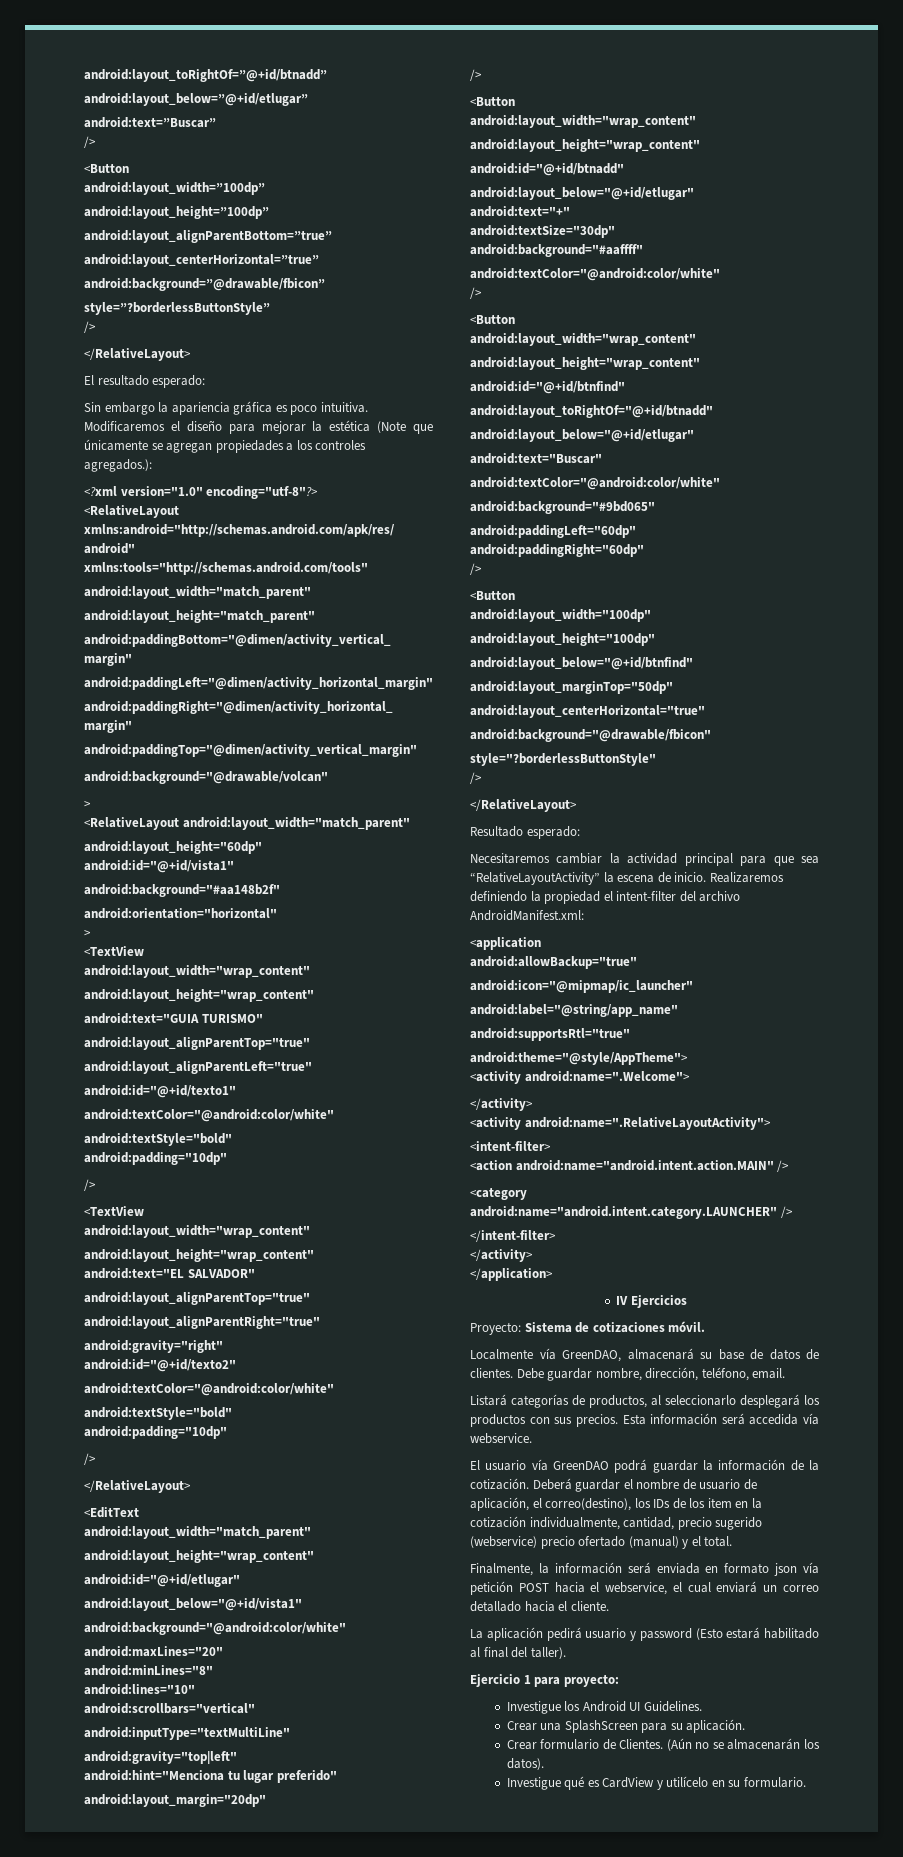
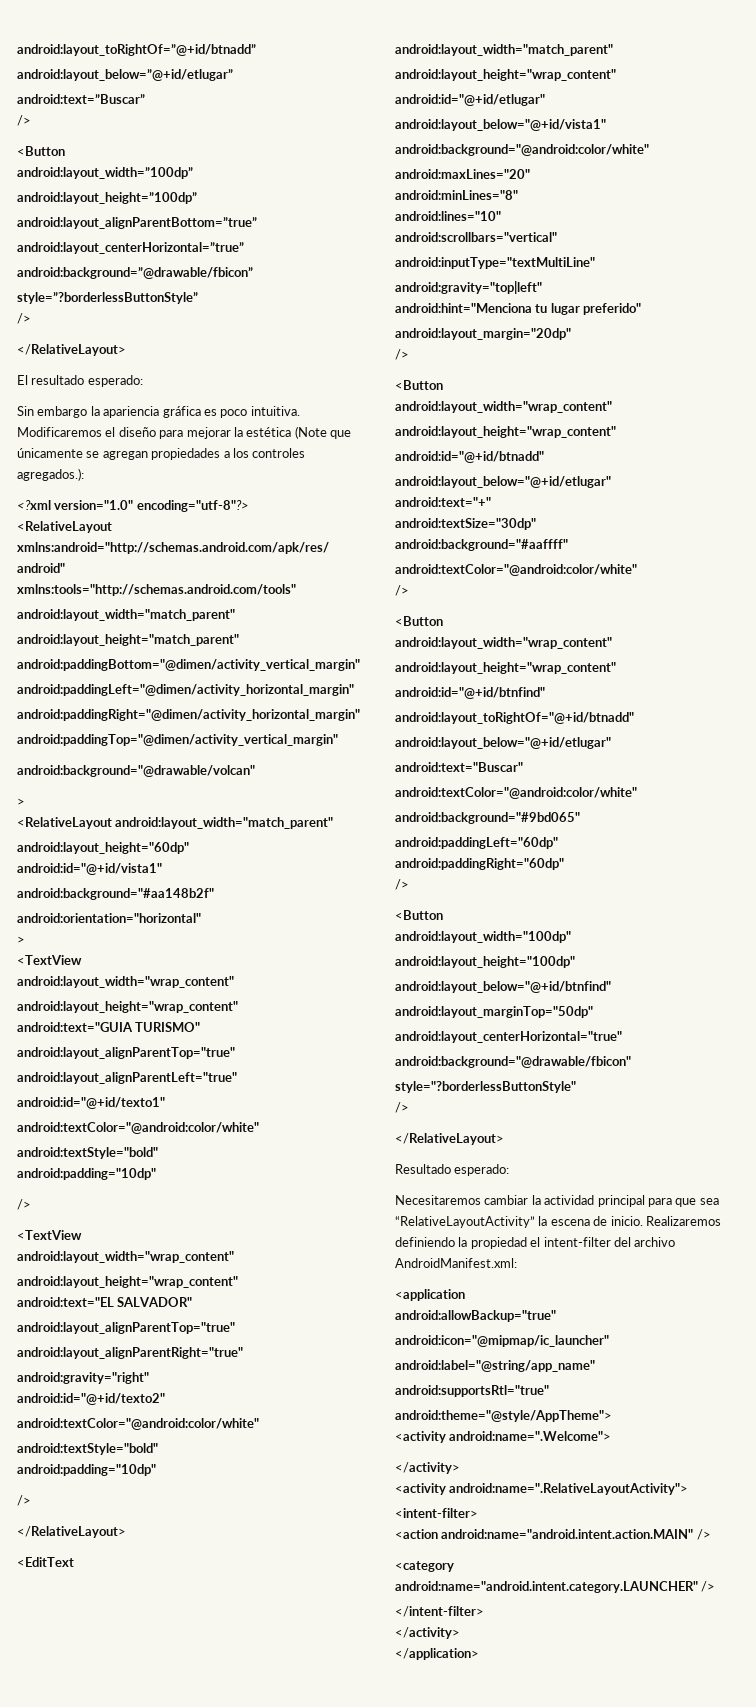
- IV Ejercicios
- Proyecto: Sistema de cotizaciones móvil.
- Localmente vía GreenDAO, almacenará su base de datos de clientes. Debe guardar nombre, dirección, teléfono, email.
- Listará categorías de productos, al seleccionarlo desplegará los productos con sus precios. Esta información será accedida vía webservice.
- El usuario vía GreenDAO podrá guardar la información de la cotización. Deberá guardar el nombre de usuario de aplicación, el correo(destino), los IDs de los item en la cotización individualmente, cantidad, precio sugerido (webservice) precio ofertado (manual) y el total.
- Finalmente, la información será enviada en formato json vía petición POST hacia el webservice, el cual enviará un correo detallado hacia el cliente.
- La aplicación pedirá usuario y password (Esto estará habilitado al final del taller).
- Ejercicio 1 para proyecto:
- Investigue los Android UI Guidelines.
- Crear una SplashScreen para su aplicación.
- Crear formulario de Clientes. (Aún no se almacenarán los datos).
- Investigue qué es CardView y utilícelo en su formulario.

